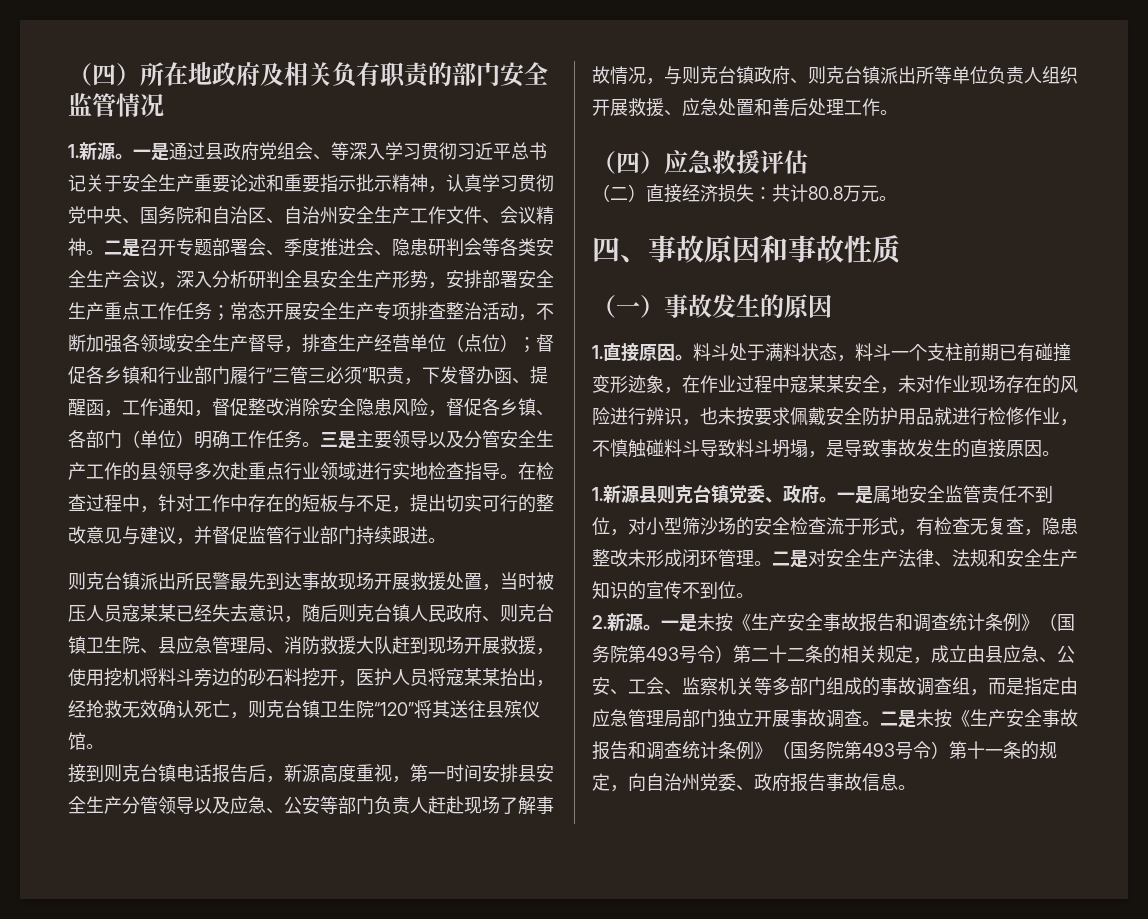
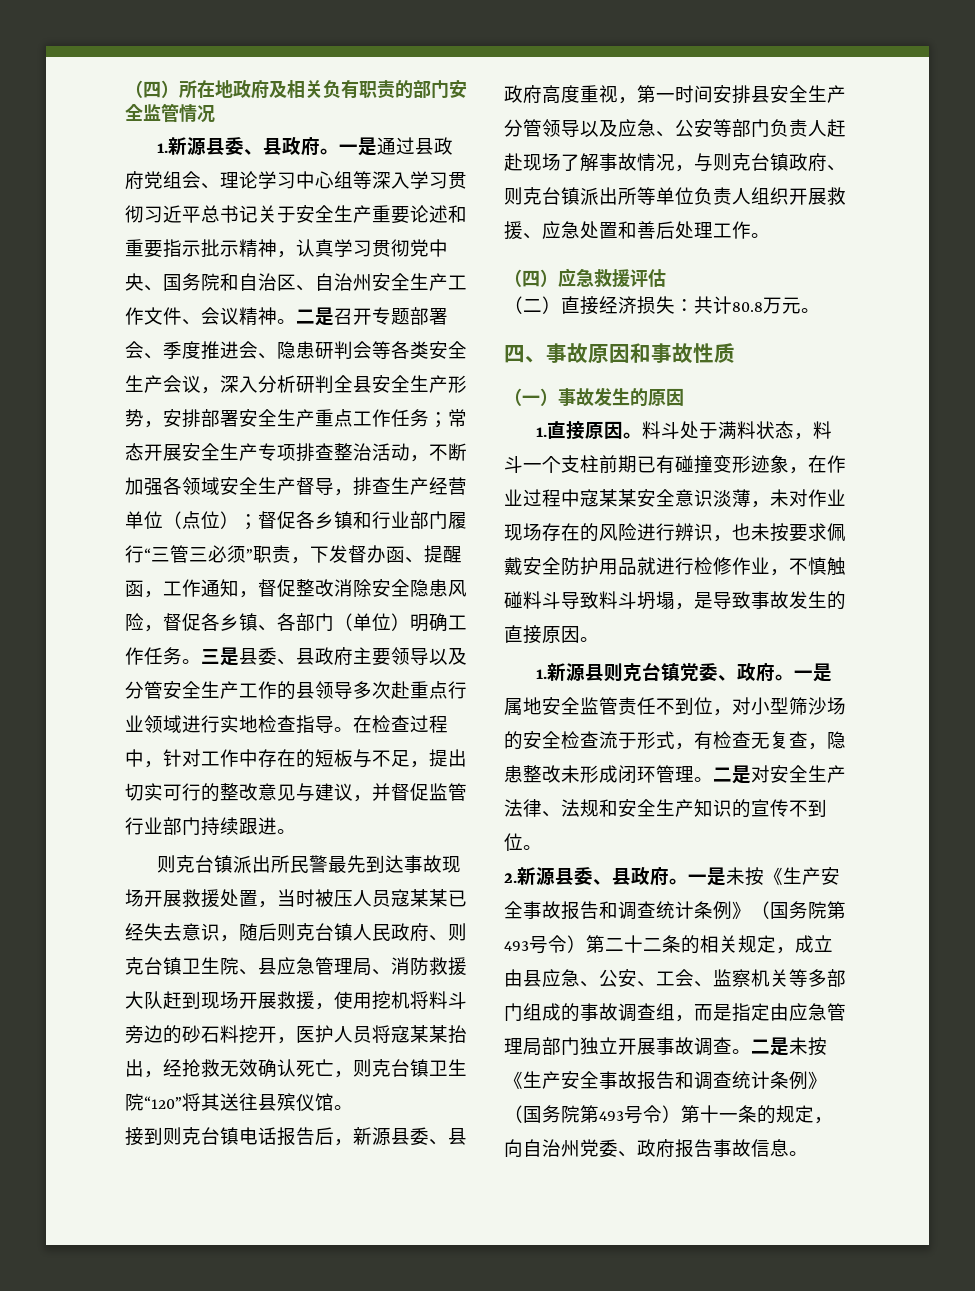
- 1.新源。
+ 1.新源县委、县政府。
- 一是通过县政府党组会、等深入学习贯彻习近平总书记关于安全生产重要论述和重要指示批示精神，认真学习贯彻党中央、国务院和自治区、自治州安全生产工作文件、会议精神。
+ 一是通过县政府党组会、理论学习中心组等深入学习贯彻习近平总书记关于安全生产重要论述和重要指示批示精神，认真学习贯彻党中央、国务院和自治区、自治州安全生产工作文件、会议精神。
- 三是主要领导以及分管安全生产工作的县领导多次赴重点行业领域进行实地检查指导。
+ 三是县委、县政府主要领导以及分管安全生产工作的县领导多次赴重点行业领域进行实地检查指导。
- 接到则克台镇电话报告后，新源高度重视，第一时间安排县安全生产分管领导以及应急、公安等部门负责人赶赴现场了解事故情况，与则克台镇政府、则克台镇派出所等单位负责人组织开展救援、应急处置和善后处理工作。
+ 接到则克台镇电话报告后，新源县委、县政府高度重视，第一时间安排县安全生产分管领导以及应急、公安等部门负责人赶赴现场了解事故情况，与则克台镇政府、则克台镇派出所等单位负责人组织开展救援、应急处置和善后处理工作。
- 料斗处于满料状态，料斗一个支柱前期已有碰撞变形迹象，在作业过程中寇某某安全，未对作业现场存在的风险进行辨识，也未按要求佩戴安全防护用品就进行检修作业，不慎触碰料斗导致料斗坍塌，是导致事故发生的直接原因。
+ 料斗处于满料状态，料斗一个支柱前期已有碰撞变形迹象，在作业过程中寇某某安全意识淡薄，未对作业现场存在的风险进行辨识，也未按要求佩戴安全防护用品就进行检修作业，不慎触碰料斗导致料斗坍塌，是导致事故发生的直接原因。
- 2.新源。
+ 2.新源县委、县政府。

